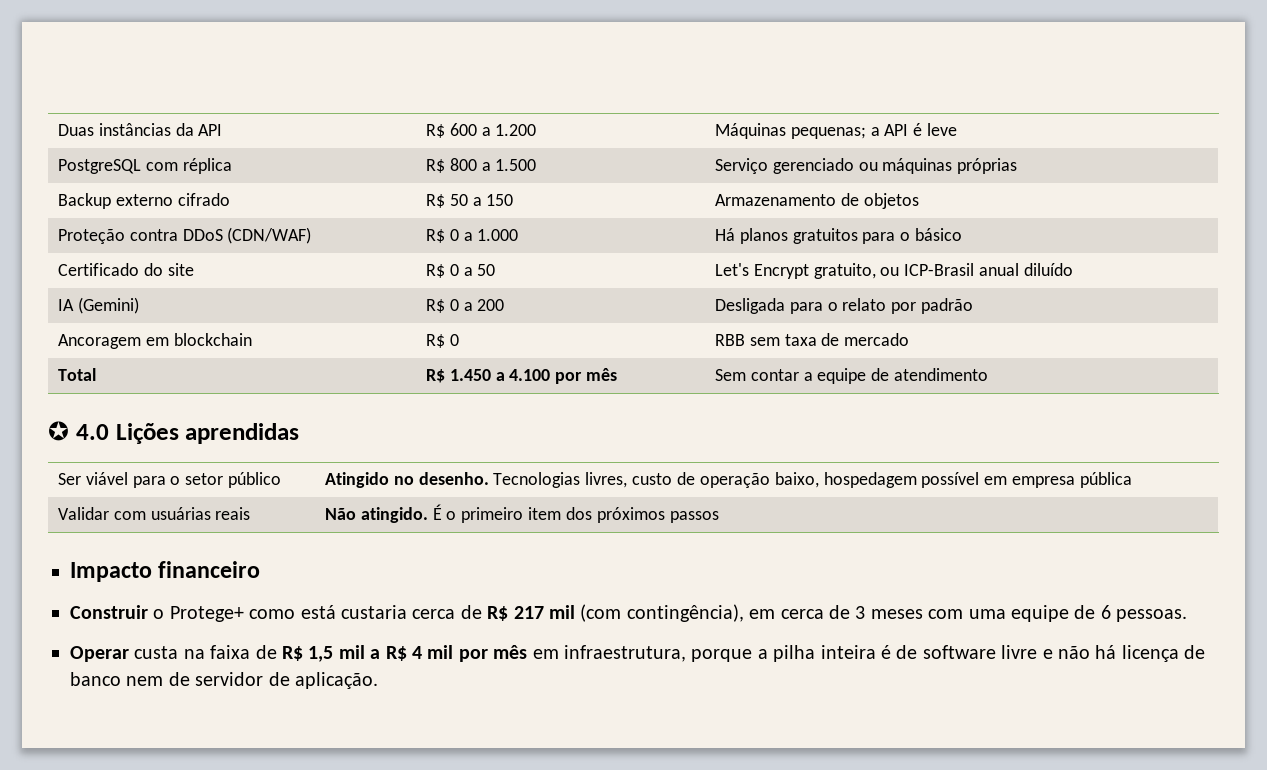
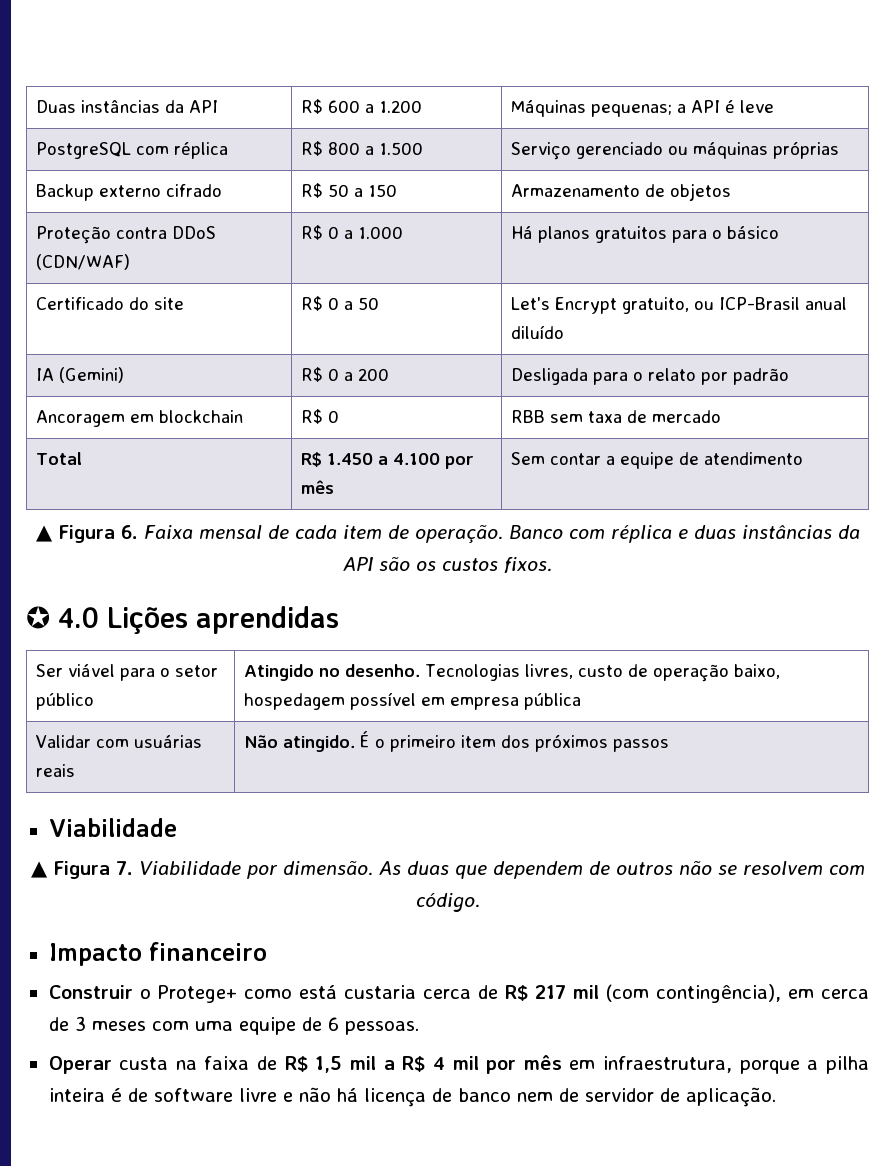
+ ▲ Figura 6. Faixa mensal de cada item de operação. Banco com réplica e duas instâncias da API são os custos fixos.
  Validar com usuárias reais | Não atingido. É o primeiro item dos próximos passos
+ Viabilidade
+ ▲ Figura 7. Viabilidade por dimensão. As duas que dependem de outros não se resolvem com código.

